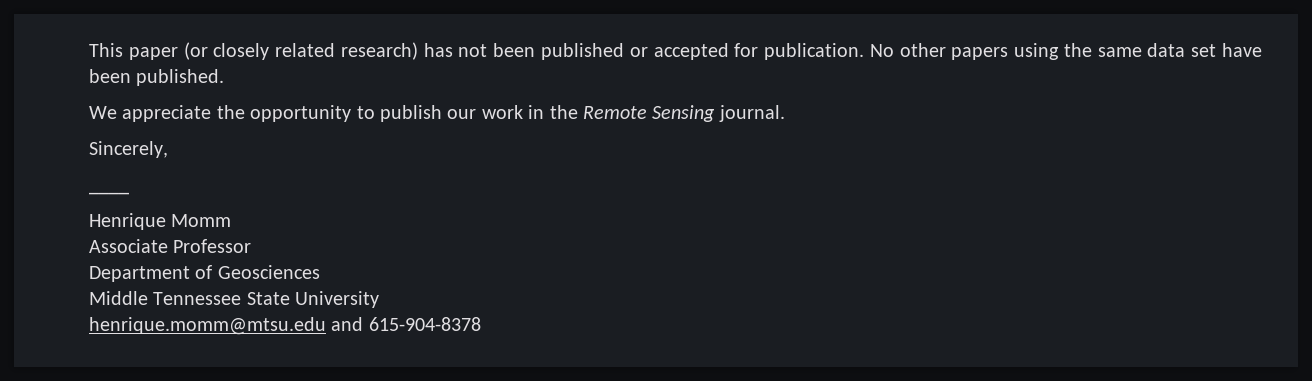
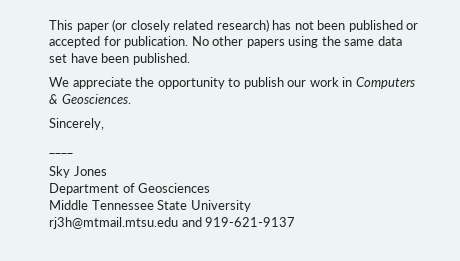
- We appreciate the opportunity to publish our work in the Remote Sensing journal.
+ We appreciate the opportunity to publish our work in Computers & Geosciences.
  Sincerely,
  ____
- Henrique Momm
- Associate Professor
+ Sky Jones
- henrique.momm@mtsu.edu and 615-904-8378
+ rj3h@mtmail.mtsu.edu and 919-621-9137

